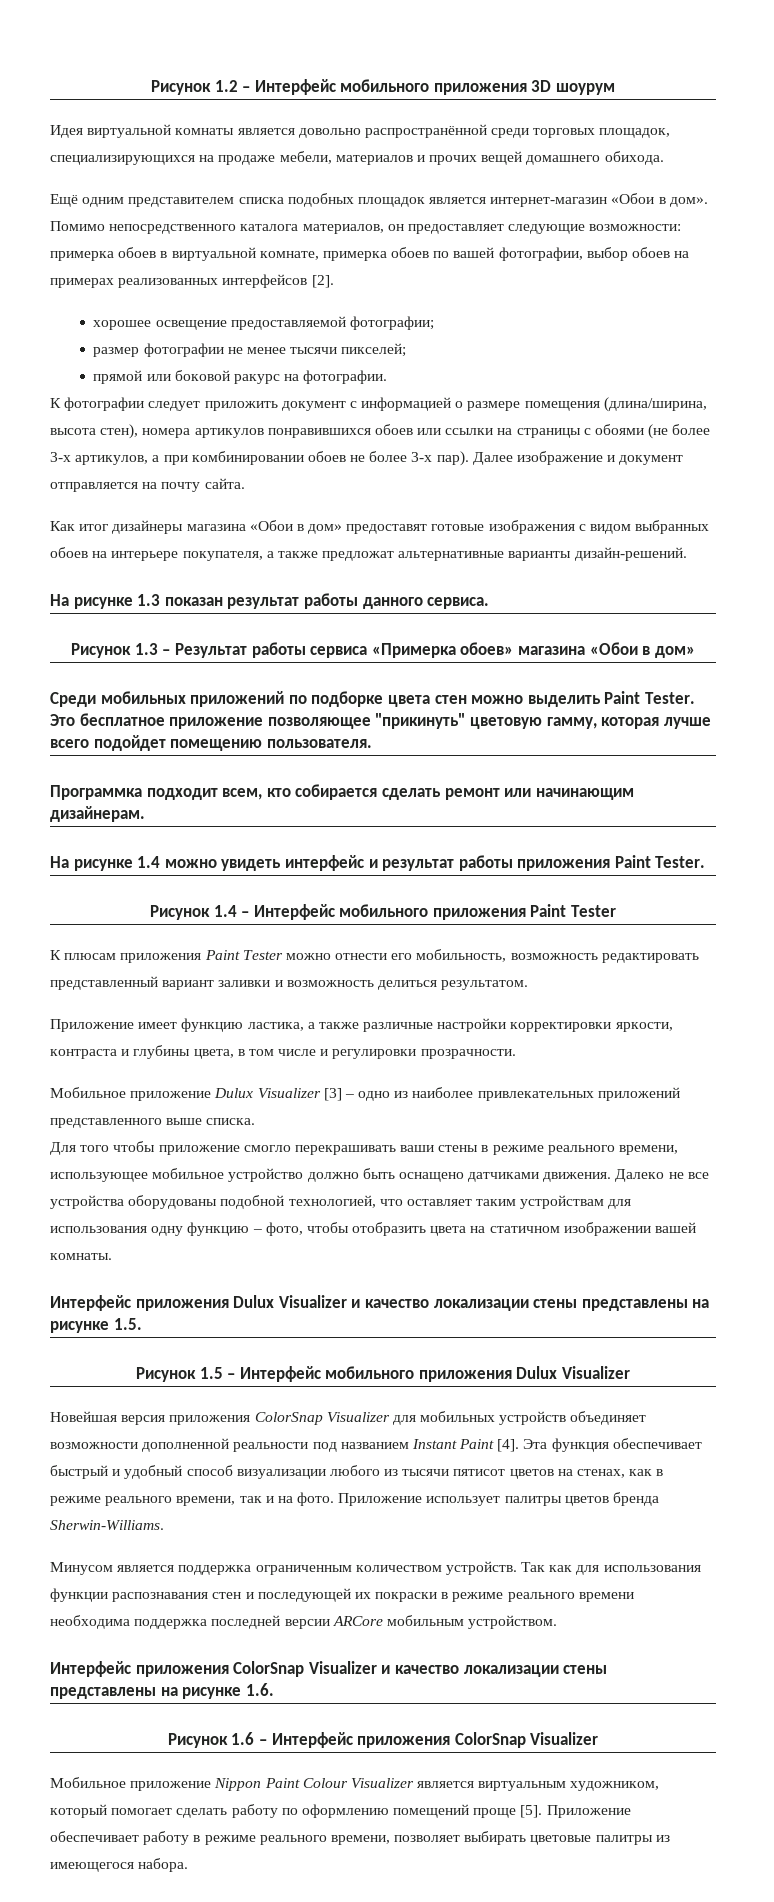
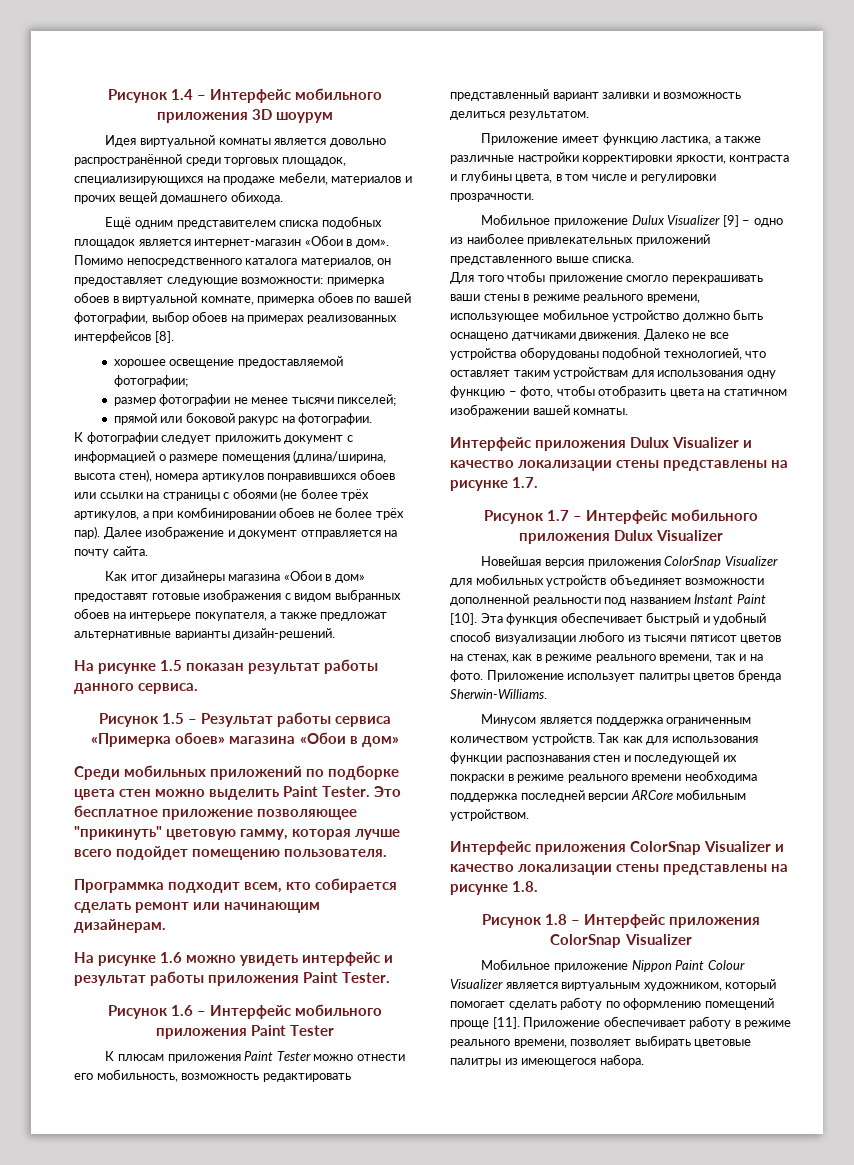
- Рисунок 1.2 – Интерфейс мобильного приложения 3D шоурум
+ Рисунок 1.4 – Интерфейс мобильного приложения 3D шоурум
- Помимо непосредственного каталога материалов, он предоставляет следующие возможности: примерка обоев в виртуальной комнате, примерка обоев по вашей фотографии, выбор обоев на примерах реализованных интерфейсов [2].
+ Помимо непосредственного каталога материалов, он предоставляет следующие возможности: примерка обоев в виртуальной комнате, примерка обоев по вашей фотографии, выбор обоев на примерах реализованных интерфейсов [8].
- К фотографии следует приложить документ с информацией о размере помещения (длина/ширина, высота стен), номера артикулов понравившихся обоев или ссылки на страницы с обоями (не более 3-х артикулов, а при комбинировании обоев не более 3-х пар).
+ К фотографии следует приложить документ с информацией о размере помещения (длина/ширина, высота стен), номера артикулов понравившихся обоев или ссылки на страницы с обоями (не более трёх артикулов, а при комбинировании обоев не более трёх пар).
- На рисунке 1.3 показан результат работы данного сервиса.
+ На рисунке 1.5 показан результат работы данного сервиса.
- Рисунок 1.3 – Результат работы сервиса «Примерка обоев» магазина «Обои в дом»
+ Рисунок 1.5 – Результат работы сервиса «Примерка обоев» магазина «Обои в дом»
- На рисунке 1.4 можно увидеть интерфейс и результат работы приложения Paint Tester.
+ На рисунке 1.6 можно увидеть интерфейс и результат работы приложения Paint Tester.
- Рисунок 1.4 – Интерфейс мобильного приложения Paint Tester
+ Рисунок 1.6 – Интерфейс мобильного приложения Paint Tester
- Мобильное приложение Dulux Visualizer [3] – одно из наиболее привлекательных приложений представленного выше списка.
+ Мобильное приложение Dulux Visualizer [9] – одно из наиболее привлекательных приложений представленного выше списка.
- Интерфейс приложения Dulux Visualizer и качество локализации стены представлены на рисунке 1.5.
- Рисунок 1.5 – Интерфейс мобильного приложения Dulux Visualizer
+ Интерфейс приложения Dulux Visualizer и качество локализации стены представлены на рисунке 1.7.
+ Рисунок 1.7 – Интерфейс мобильного приложения Dulux Visualizer
- Новейшая версия приложения ColorSnap Visualizer для мобильных устройств объединяет возможности дополненной реальности под названием Instant Paint [4].
+ Новейшая версия приложения ColorSnap Visualizer для мобильных устройств объединяет возможности дополненной реальности под названием Instant Paint [10].
- Интерфейс приложения ColorSnap Visualizer и качество локализации стены представлены на рисунке 1.6.
- Рисунок 1.6 – Интерфейс приложения ColorSnap Visualizer
+ Интерфейс приложения ColorSnap Visualizer и качество локализации стены представлены на рисунке 1.8.
+ Рисунок 1.8 – Интерфейс приложения ColorSnap Visualizer
- Мобильное приложение Nippon Paint Colour Visualizer является виртуальным художником, который помогает сделать работу по оформлению помещений проще [5].
+ Мобильное приложение Nippon Paint Colour Visualizer является виртуальным художником, который помогает сделать работу по оформлению помещений проще [11].

